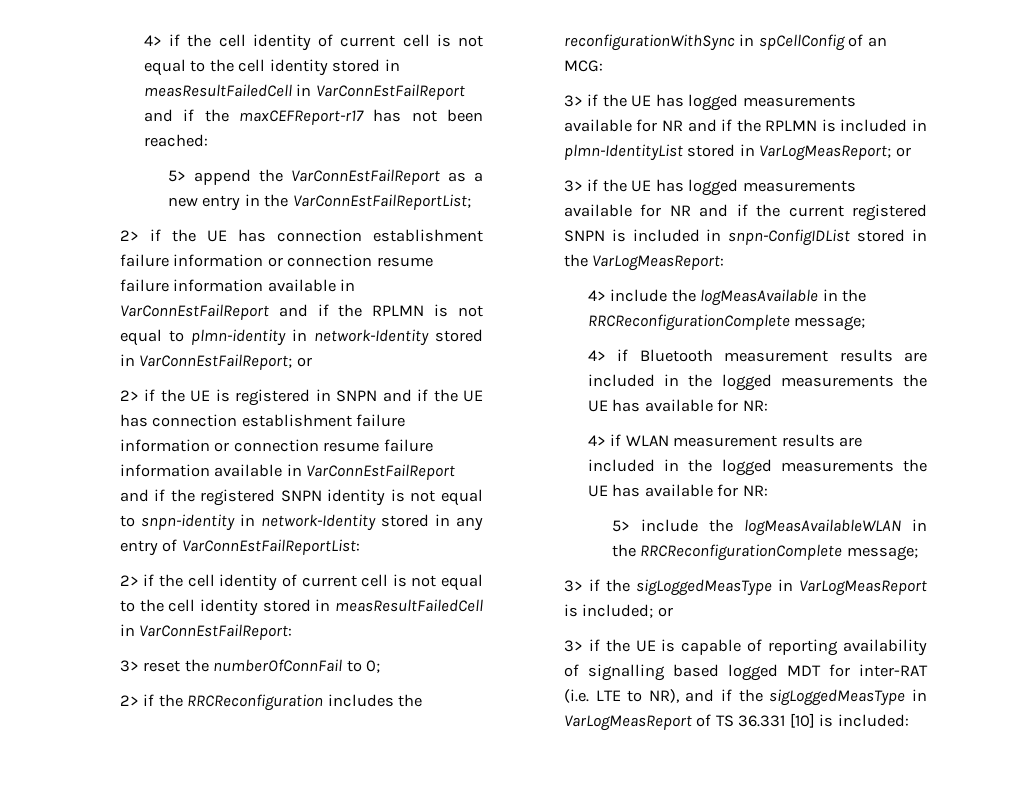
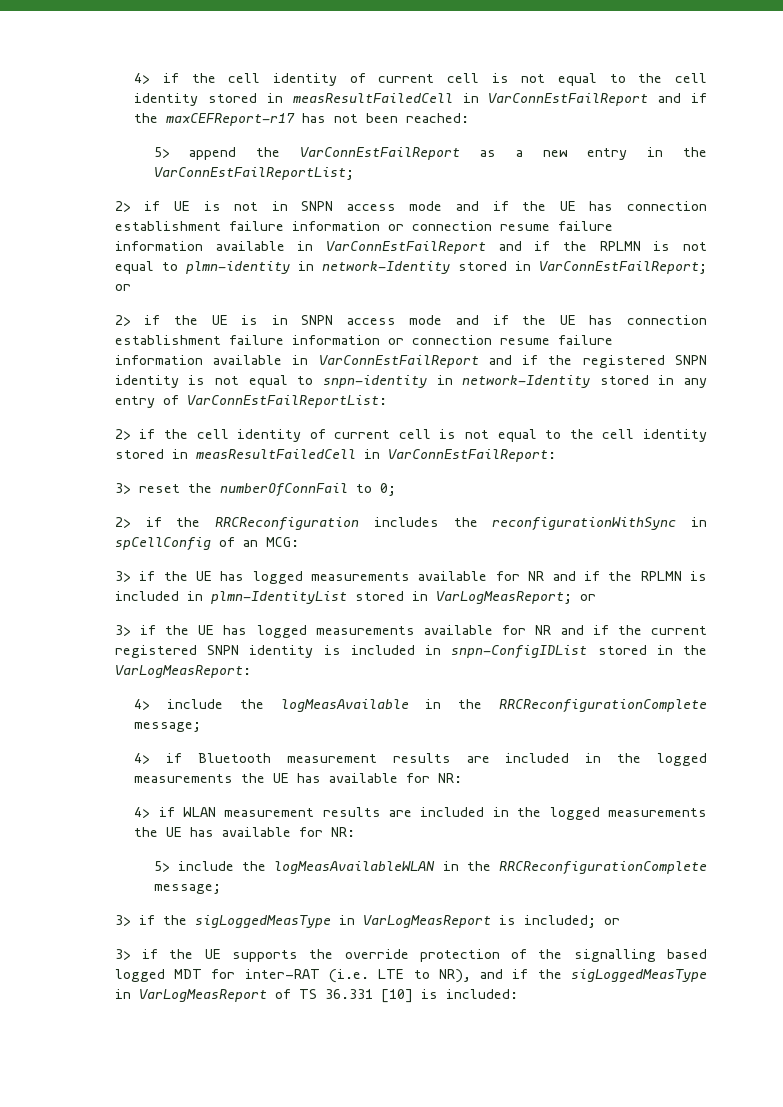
- 2> if the UE has connection establishment failure information or connection resume failure information available in VarConnEstFailReport and if the RPLMN is not equal to plmn-identity in network-Identity stored in VarConnEstFailReport; or
+ 2> if UE is not in SNPN access mode and if the UE has connection establishment failure information or connection resume failure information available in VarConnEstFailReport and if the RPLMN is not equal to plmn-identity in network-Identity stored in VarConnEstFailReport; or
- 2> if the UE is registered in SNPN and if the UE has connection establishment failure information or connection resume failure information available in VarConnEstFailReport and if the registered SNPN identity is not equal to snpn-identity in network-Identity stored in any entry of VarConnEstFailReportList:
+ 2> if the UE is in SNPN access mode and if the UE has connection establishment failure information or connection resume failure information available in VarConnEstFailReport and if the registered SNPN identity is not equal to snpn-identity in network-Identity stored in any entry of VarConnEstFailReportList:
- 3> if the UE has logged measurements available for NR and if the current registered SNPN is included in snpn-ConfigIDList stored in the VarLogMeasReport:
+ 3> if the UE has logged measurements available for NR and if the current registered SNPN identity is included in snpn-ConfigIDList stored in the VarLogMeasReport:
- 3> if the UE is capable of reporting availability of signalling based logged MDT for inter-RAT (i.e. LTE to NR), and if the sigLoggedMeasType in VarLogMeasReport of TS 36.331 [10] is included:
+ 3> if the UE supports the override protection of the signalling based logged MDT for inter-RAT (i.e. LTE to NR), and if the sigLoggedMeasType in VarLogMeasReport of TS 36.331 [10] is included:

